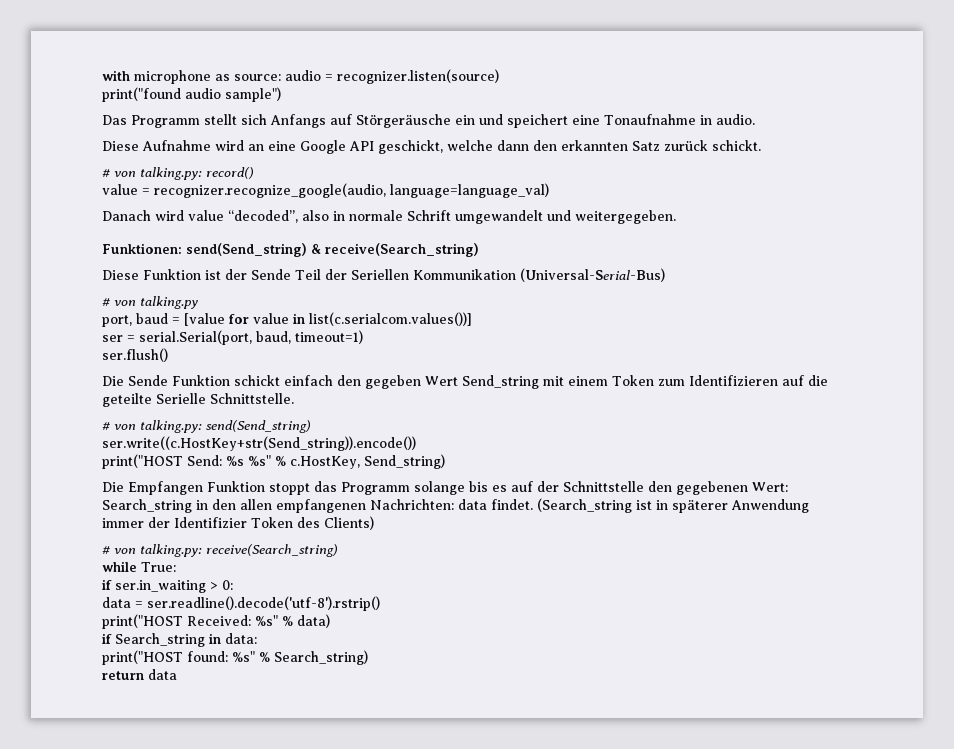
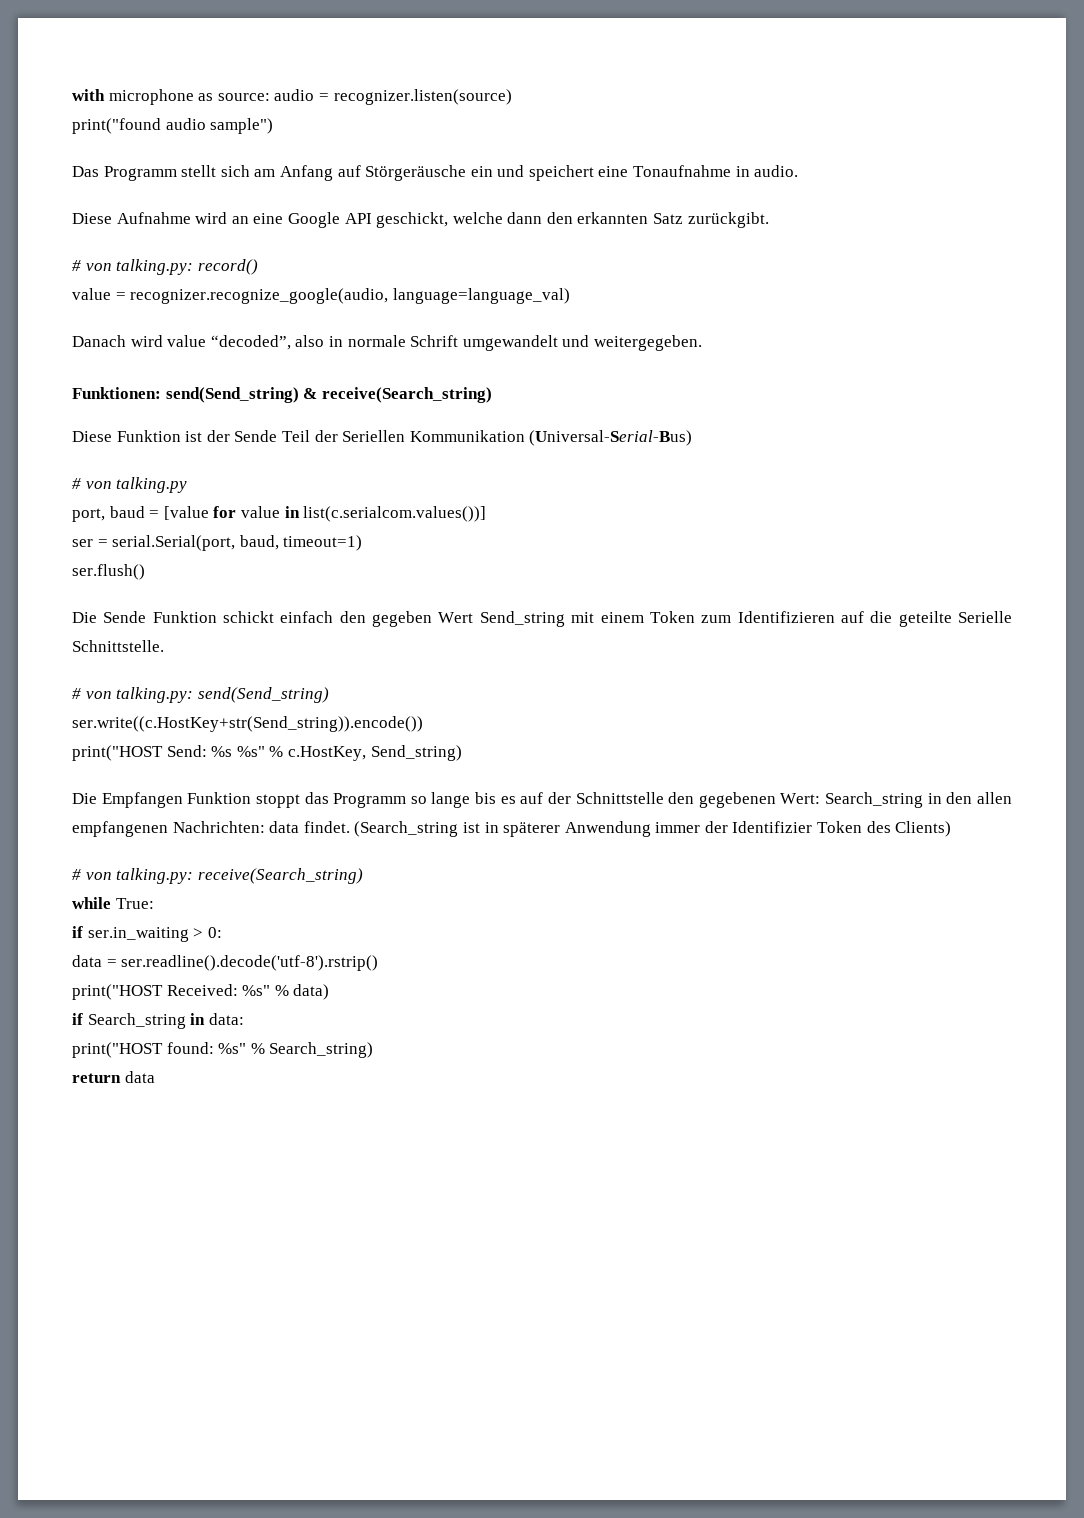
- Das Programm stellt sich Anfangs auf Störgeräusche ein und speichert eine Tonaufnahme in audio.
+ Das Programm stellt sich am Anfang auf Störgeräusche ein und speichert eine Tonaufnahme in audio.
- Diese Aufnahme wird an eine Google API geschickt, welche dann den erkannten Satz zurück schickt.
+ Diese Aufnahme wird an eine Google API geschickt, welche dann den erkannten Satz zurückgibt.
- Die Empfangen Funktion stoppt das Programm solange bis es auf der Schnittstelle den gegebenen Wert: Search_string in den allen empfangenen Nachrichten: data findet.
+ Die Empfangen Funktion stoppt das Programm so lange bis es auf der Schnittstelle den gegebenen Wert: Search_string in den allen empfangenen Nachrichten: data findet.

